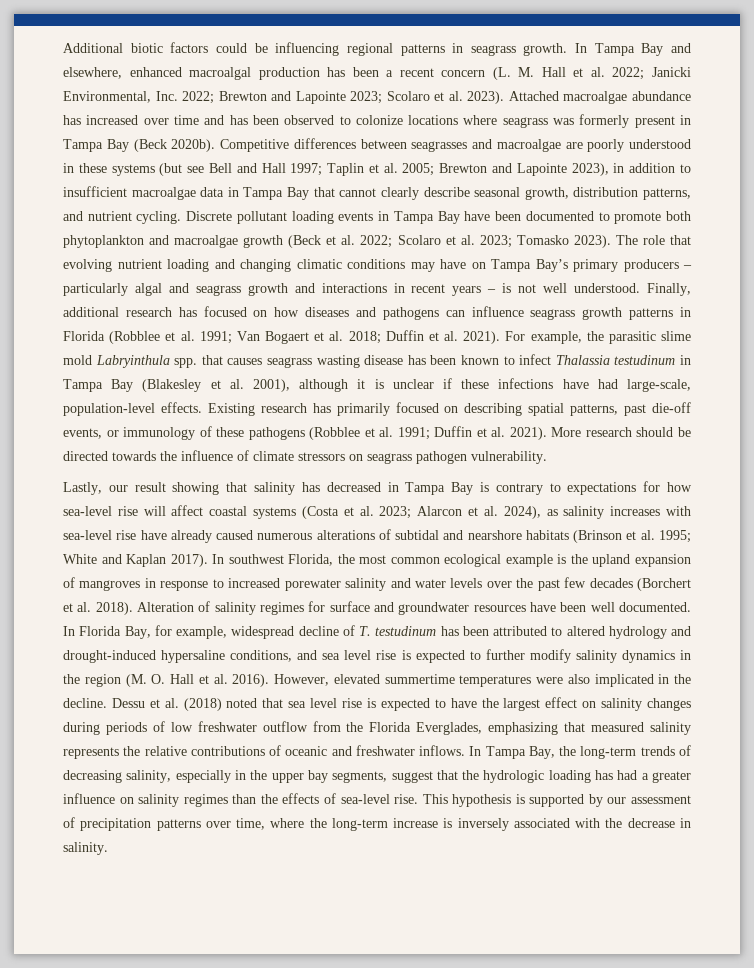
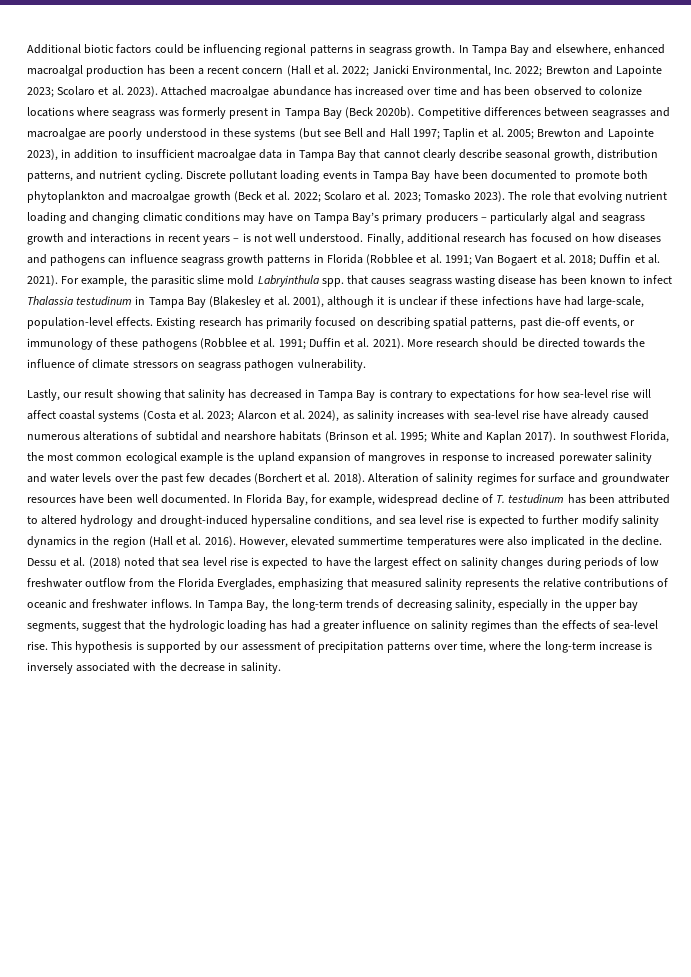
- In Tampa Bay and elsewhere, enhanced macroalgal production has been a recent concern (L. M. Hall et al. 2022; Janicki Environmental, Inc. 2022; Brewton and Lapointe 2023; Scolaro et al. 2023).
+ In Tampa Bay and elsewhere, enhanced macroalgal production has been a recent concern (Hall et al. 2022; Janicki Environmental, Inc. 2022; Brewton and Lapointe 2023; Scolaro et al. 2023).
- In Florida Bay, for example, widespread decline of T. testudinum has been attributed to altered hydrology and drought-induced hypersaline conditions, and sea level rise is expected to further modify salinity dynamics in the region (M. O. Hall et al. 2016).
+ In Florida Bay, for example, widespread decline of T. testudinum has been attributed to altered hydrology and drought-induced hypersaline conditions, and sea level rise is expected to further modify salinity dynamics in the region (Hall et al. 2016).

